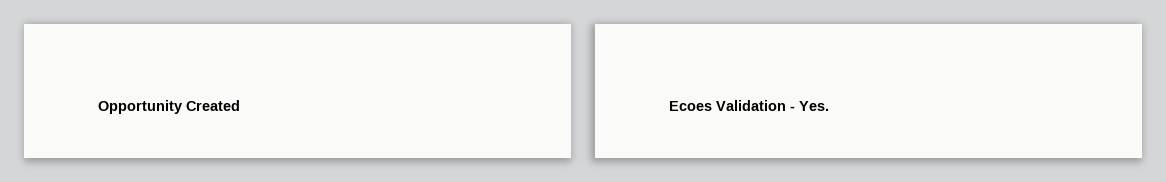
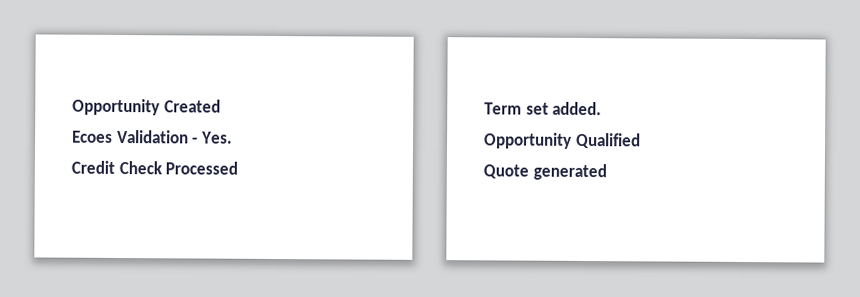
+ Credit Check Processed
+ Term set added.
+ Opportunity Qualified
+ Quote generated

